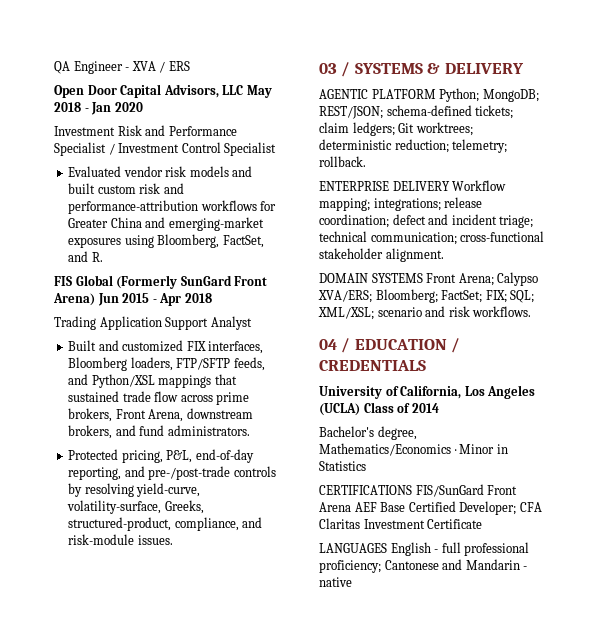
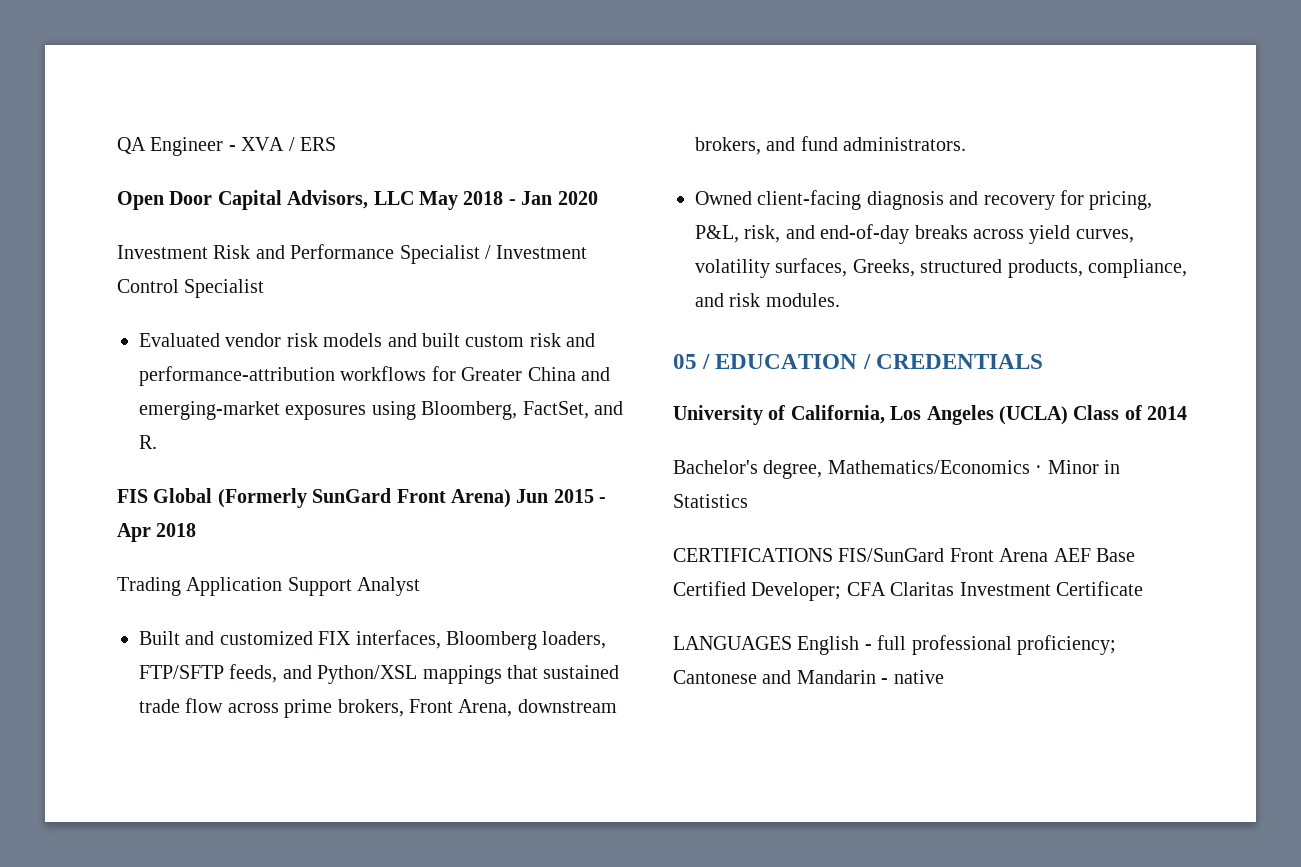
- Protected pricing, P&L, end-of-day reporting, and pre-/post-trade controls by resolving yield-curve, volatility-surface, Greeks, structured-product, compliance, and risk-module issues.
- 03 / SYSTEMS & DELIVERY
- AGENTIC PLATFORM Python; MongoDB; REST/JSON; schema-defined tickets; claim ledgers; Git worktrees; deterministic reduction; telemetry; rollback.
- ENTERPRISE DELIVERY Workflow mapping; integrations; release coordination; defect and incident triage; technical communication; cross-functional stakeholder alignment.
- DOMAIN SYSTEMS Front Arena; Calypso XVA/ERS; Bloomberg; FactSet; FIX; SQL; XML/XSL; scenario and risk workflows.
- 04 / EDUCATION / CREDENTIALS
+ Owned client-facing diagnosis and recovery for pricing, P&L, risk, and end-of-day breaks across yield curves, volatility surfaces, Greeks, structured products, compliance, and risk modules.
+ 05 / EDUCATION / CREDENTIALS

